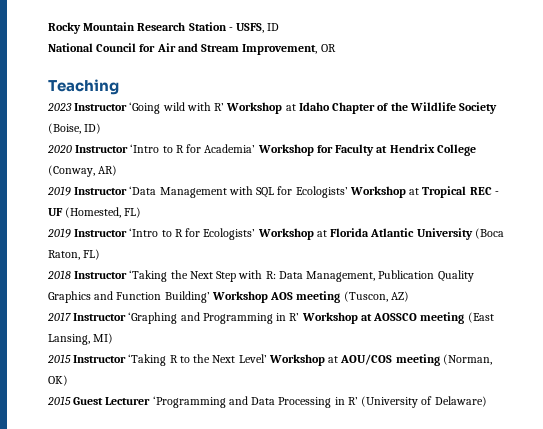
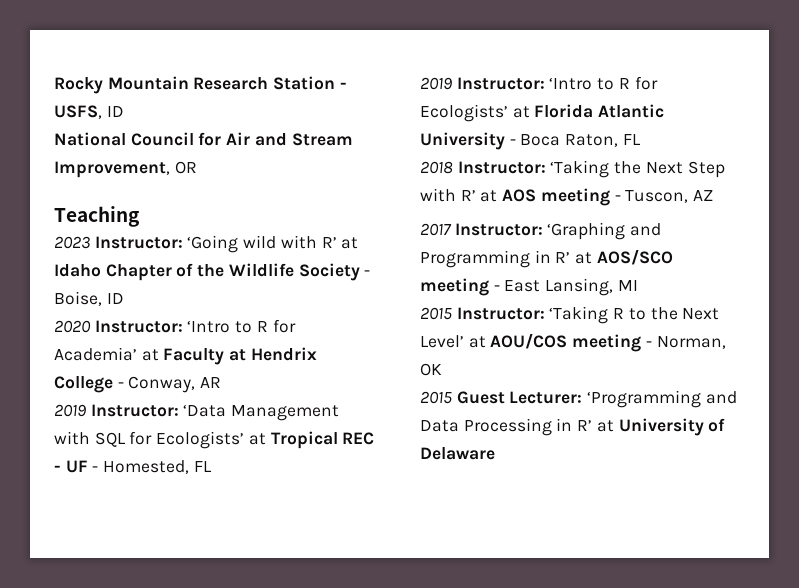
- 2023 Instructor ‘Going wild with R’ Workshop at Idaho Chapter of the Wildlife Society (Boise, ID)
+ 2023 Instructor: ‘Going wild with R’ at Idaho Chapter of the Wildlife Society - Boise, ID
- 2020 Instructor ‘Intro to R for Academia’ Workshop for Faculty at Hendrix College (Conway, AR)
- 2019 Instructor ‘Data Management with SQL for Ecologists’ Workshop at Tropical REC - UF (Homested, FL)
- 2019 Instructor ‘Intro to R for Ecologists’ Workshop at Florida Atlantic University (Boca Raton, FL)
+ 2020 Instructor: ‘Intro to R for Academia’ at Faculty at Hendrix College - Conway, AR
+ 2019 Instructor: ‘Data Management with SQL for Ecologists’ at Tropical REC - UF - Homested, FL
+ 2019 Instructor: ‘Intro to R for Ecologists’ at Florida Atlantic University - Boca Raton, FL
- 2018 Instructor ‘Taking the Next Step with R: Data Management, Publication Quality Graphics and Function Building’ Workshop AOS meeting (Tuscon, AZ)
+ 2018 Instructor: ‘Taking the Next Step with R’ at AOS meeting - Tuscon, AZ
- 2017 Instructor ‘Graphing and Programming in R’ Workshop at AOSSCO meeting (East Lansing, MI)
- 2015 Instructor ‘Taking R to the Next Level’ Workshop at AOU/COS meeting (Norman, OK)
+ 2017 Instructor: ‘Graphing and Programming in R’ at AOS/SCO meeting - East Lansing, MI
+ 2015 Instructor: ‘Taking R to the Next Level’ at AOU/COS meeting - Norman, OK
- 2015 Guest Lecturer ‘Programming and Data Processing in R’ (University of Delaware)
+ 2015 Guest Lecturer: ‘Programming and Data Processing in R’ at University of Delaware

